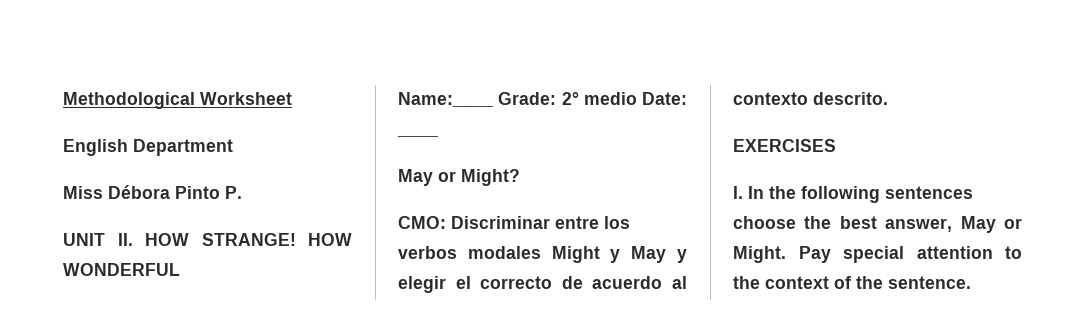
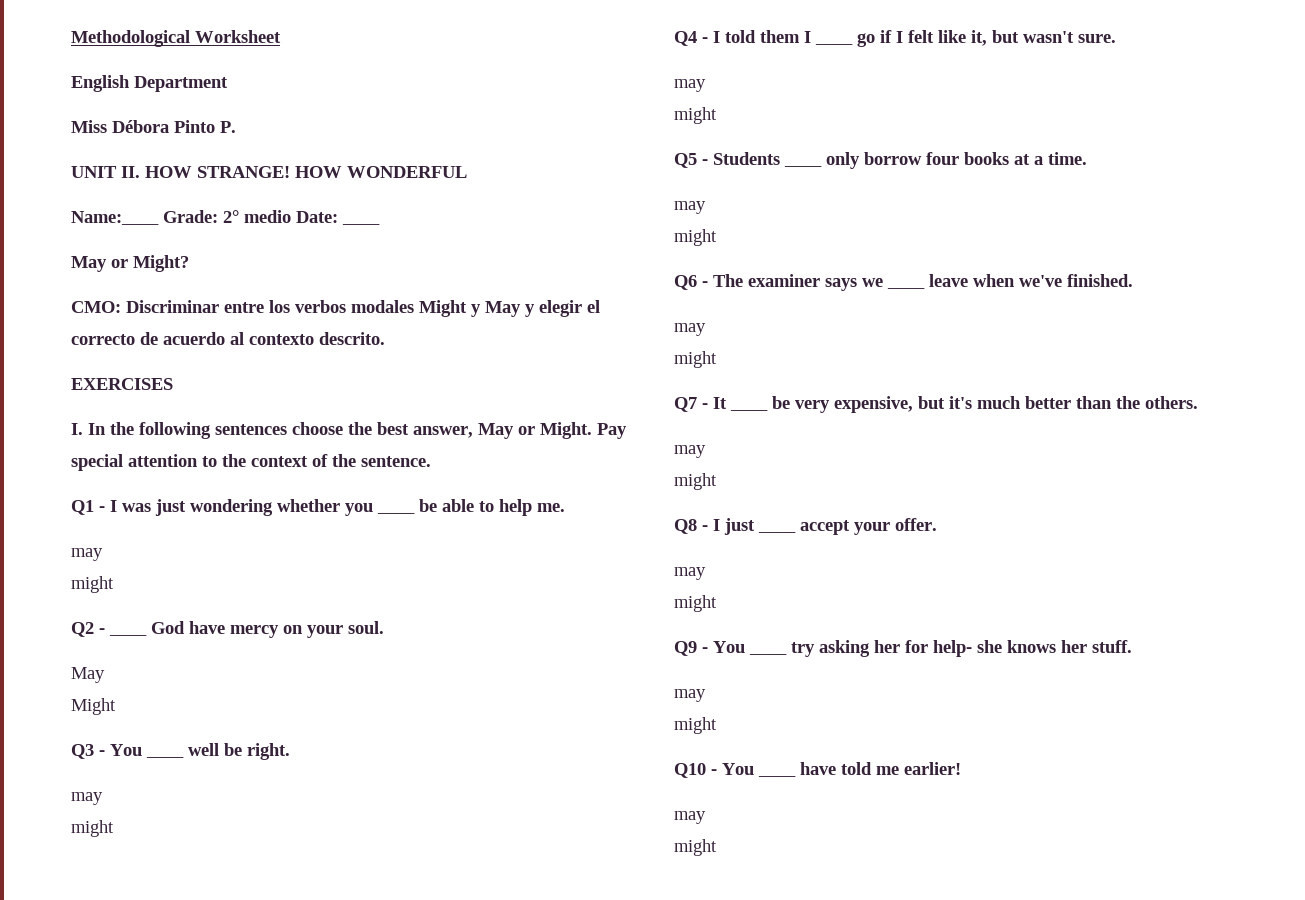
+ Q1 - I was just wondering whether you ____ be able to help me.
+ may
+ might
+ Q2 - ____ God have mercy on your soul.
+ May
+ Might
+ Q3 - You ____ well be right.
+ may
+ might
+ Q4 - I told them I ____ go if I felt like it, but wasn't sure.
+ may
+ might
+ Q5 - Students ____ only borrow four books at a time.
+ may
+ might
+ Q6 - The examiner says we ____ leave when we've finished.
+ may
+ might
+ Q7 - It ____ be very expensive, but it's much better than the others.
+ may
+ might
+ Q8 - I just ____ accept your offer.
+ may
+ might
+ Q9 - You ____ try asking her for help- she knows her stuff.
+ may
+ might
+ Q10 - You ____ have told me earlier!
+ may
+ might

